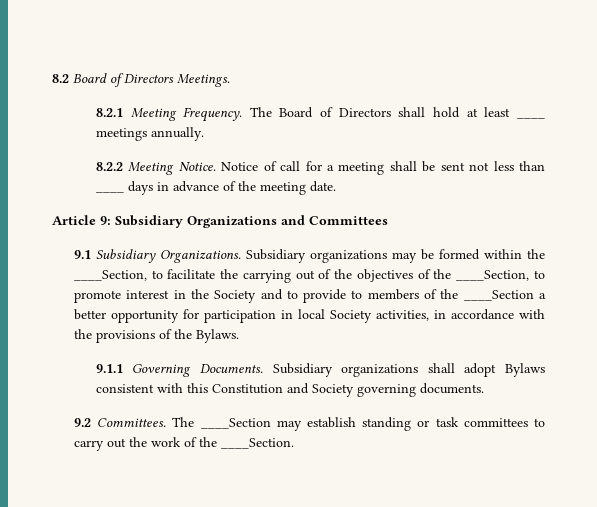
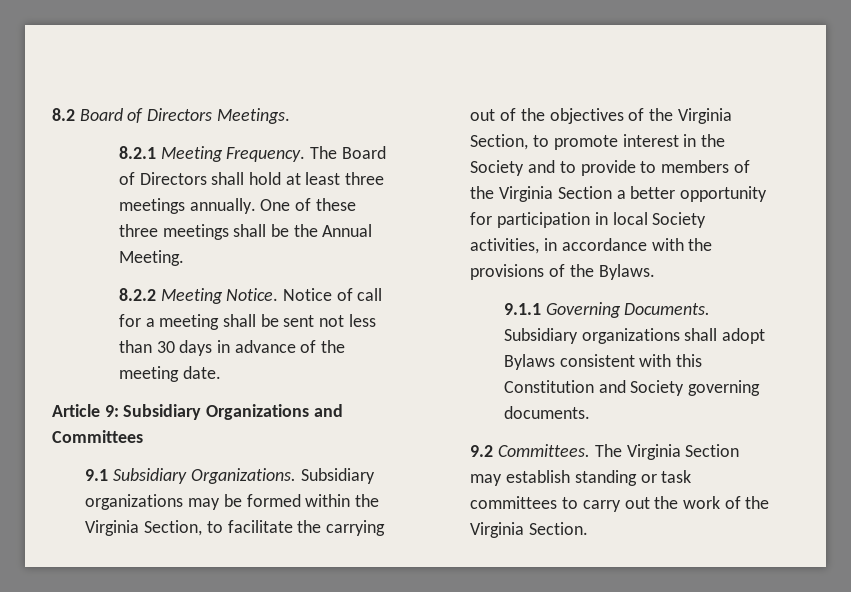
- The Board of Directors shall hold at least ____ meetings annually.
+ The Board of Directors shall hold at least three meetings annually. One of these three meetings shall be the Annual Meeting.
- Notice of call for a meeting shall be sent not less than ____ days in advance of the meeting date.
+ Notice of call for a meeting shall be sent not less than 30 days in advance of the meeting date.
- Subsidiary organizations may be formed within the ____Section, to facilitate the carrying out of the objectives of the ____Section, to promote interest in the Society and to provide to members of the ____Section a better opportunity for participation in local Society activities, in accordance with the provisions of the Bylaws.
+ Subsidiary organizations may be formed within the Virginia Section, to facilitate the carrying out of the objectives of the Virginia Section, to promote interest in the Society and to provide to members of the Virginia Section a better opportunity for participation in local Society activities, in accordance with the provisions of the Bylaws.
- The ____Section may establish standing or task committees to carry out the work of the ____Section.
+ The Virginia Section may establish standing or task committees to carry out the work of the Virginia Section.

